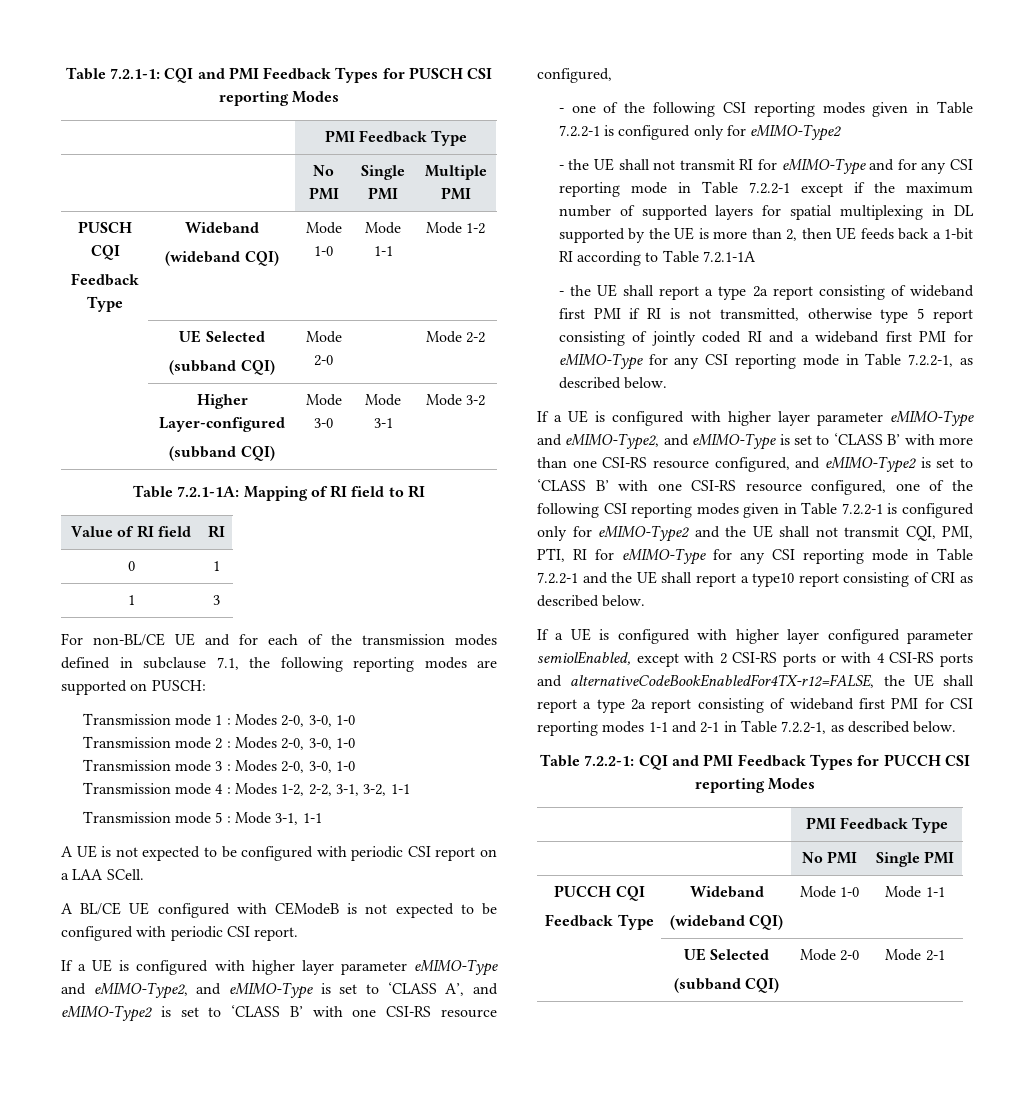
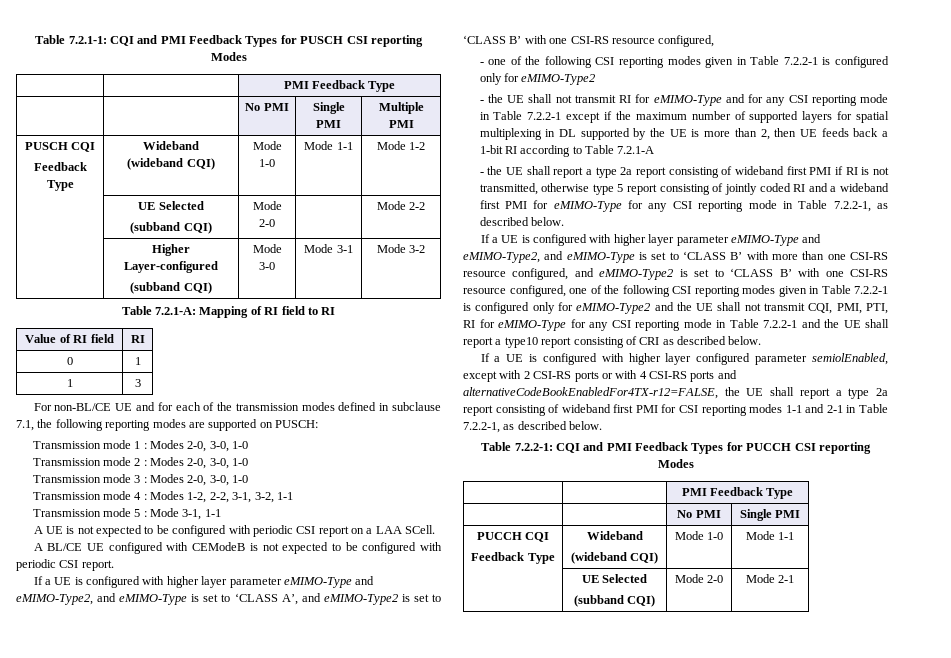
- Table 7.2.1-1A: Mapping of RI field to RI
+ Table 7.2.1-A: Mapping of RI field to RI
- - the UE shall not transmit RI for eMIMO-Type and for any CSI reporting mode in Table 7.2.2-1 except if the maximum number of supported layers for spatial multiplexing in DL supported by the UE is more than 2, then UE feeds back a 1-bit RI according to Table 7.2.1-1A
+ - the UE shall not transmit RI for eMIMO-Type and for any CSI reporting mode in Table 7.2.2-1 except if the maximum number of supported layers for spatial multiplexing in DL supported by the UE is more than 2, then UE feeds back a 1-bit RI according to Table 7.2.1-A

